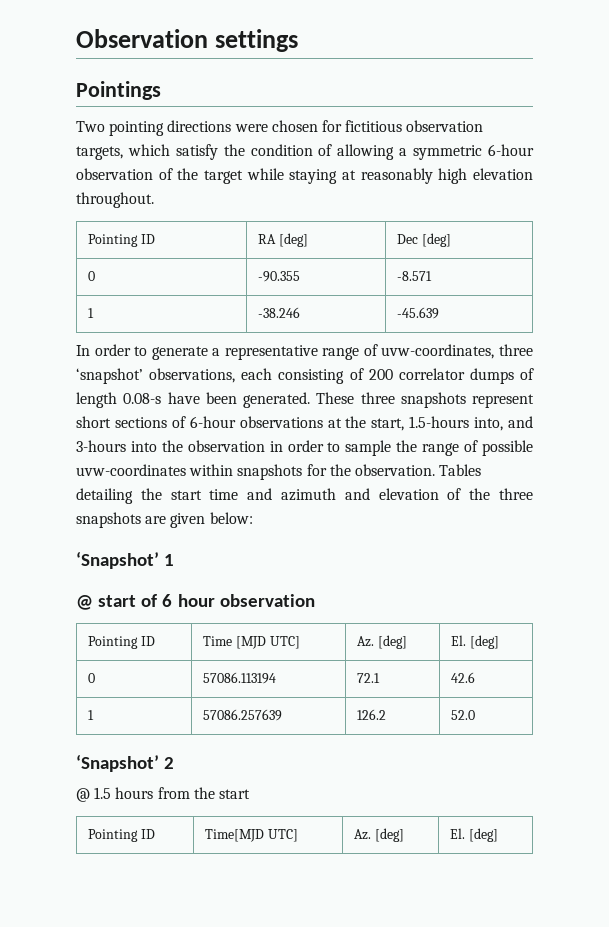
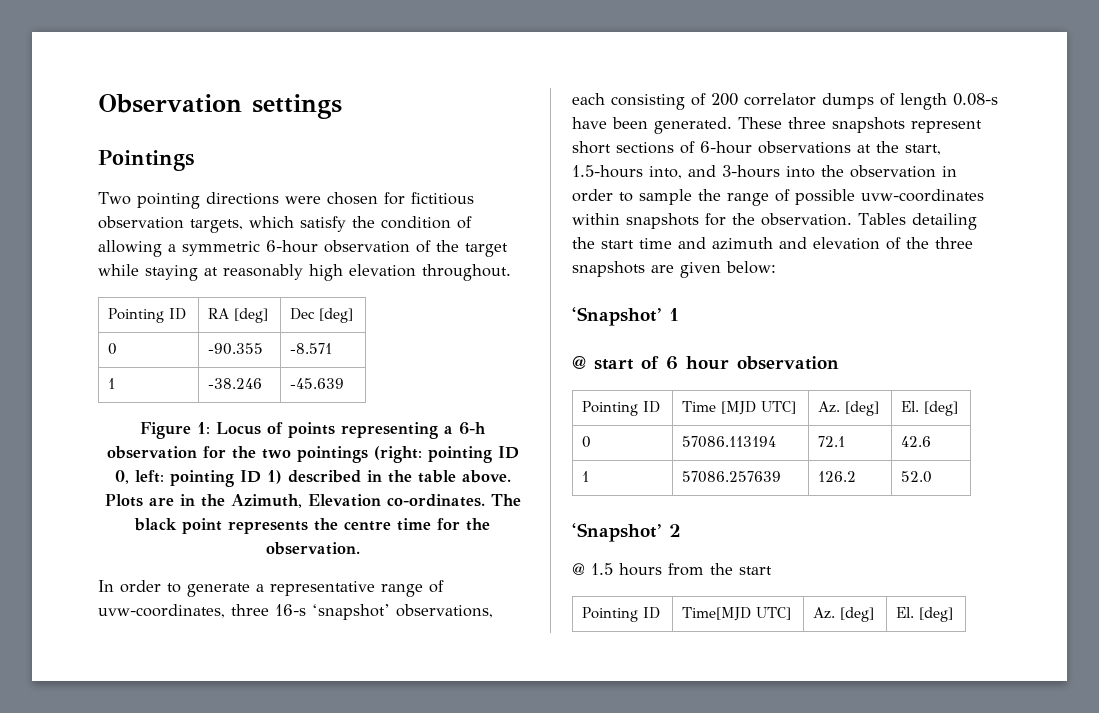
+ Figure 1: Locus of points representing a 6-h observation for the two pointings (right: pointing ID 0, left: pointing ID 1) described in the table above. Plots are in the Azimuth, Elevation co-ordinates. The black point represents the centre time for the observation.
- In order to generate a representative range of uvw-coordinates, three ‘snapshot’ observations, each consisting of 200 correlator dumps of length 0.08-s have been generated.
+ In order to generate a representative range of uvw-coordinates, three 16-s ‘snapshot’ observations, each consisting of 200 correlator dumps of length 0.08-s have been generated.

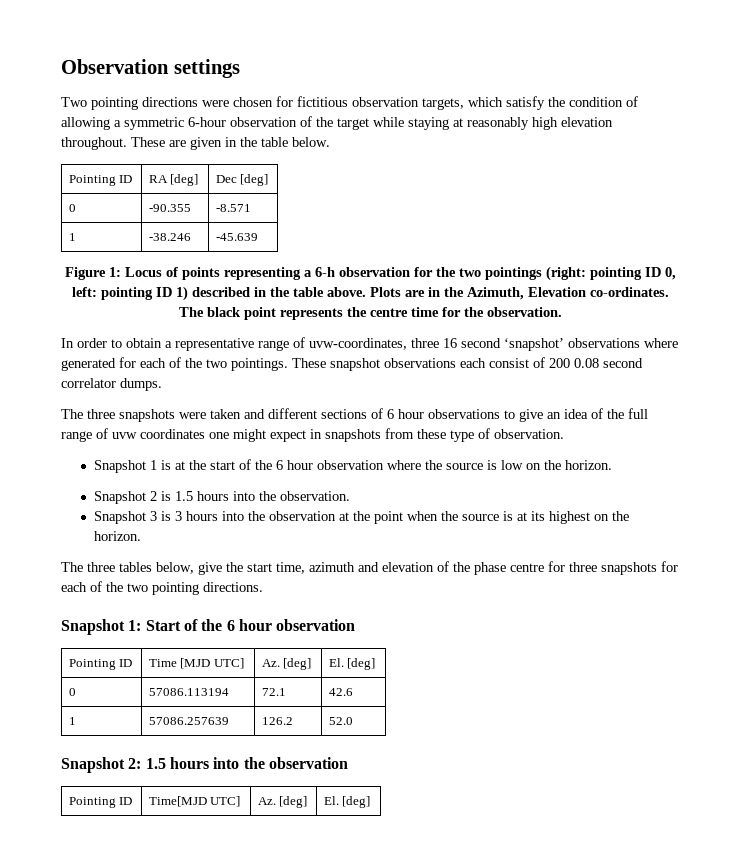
- Pointings
+ These are given in the table below.
- In order to generate a representative range of uvw-coordinates, three 16-s ‘snapshot’ observations, each consisting of 200 correlator dumps of length 0.08-s have been generated. These three snapshots represent short sections of 6-hour observations at the start, 1.5-hours into, and 3-hours into the observation in order to sample the range of possible uvw-coordinates within snapshots for the observation. Tables detailing the start time and azimuth and elevation of the three snapshots are given below:
- ‘Snapshot’ 1
- @ start of 6 hour observation
+ In order to obtain a representative range of uvw-coordinates, three 16 second ‘snapshot’ observations where generated for each of the two pointings. These snapshot observations each consist of 200 0.08 second correlator dumps.
+ The three snapshots were taken and different sections of 6 hour observations to give an idea of the full range of uvw coordinates one might expect in snapshots from these type of observation.
+ Snapshot 1 is at the start of the 6 hour observation where the source is low on the horizon.
+ Snapshot 2 is 1.5 hours into the observation.
+ Snapshot 3 is 3 hours into the observation at the point when the source is at its highest on the horizon.
+ The three tables below, give the start time, azimuth and elevation of the phase centre for three snapshots for each of the two pointing directions.
+ Snapshot 1: Start of the 6 hour observation
- ‘Snapshot’ 2
- @ 1.5 hours from the start
+ Snapshot 2: 1.5 hours into the observation

